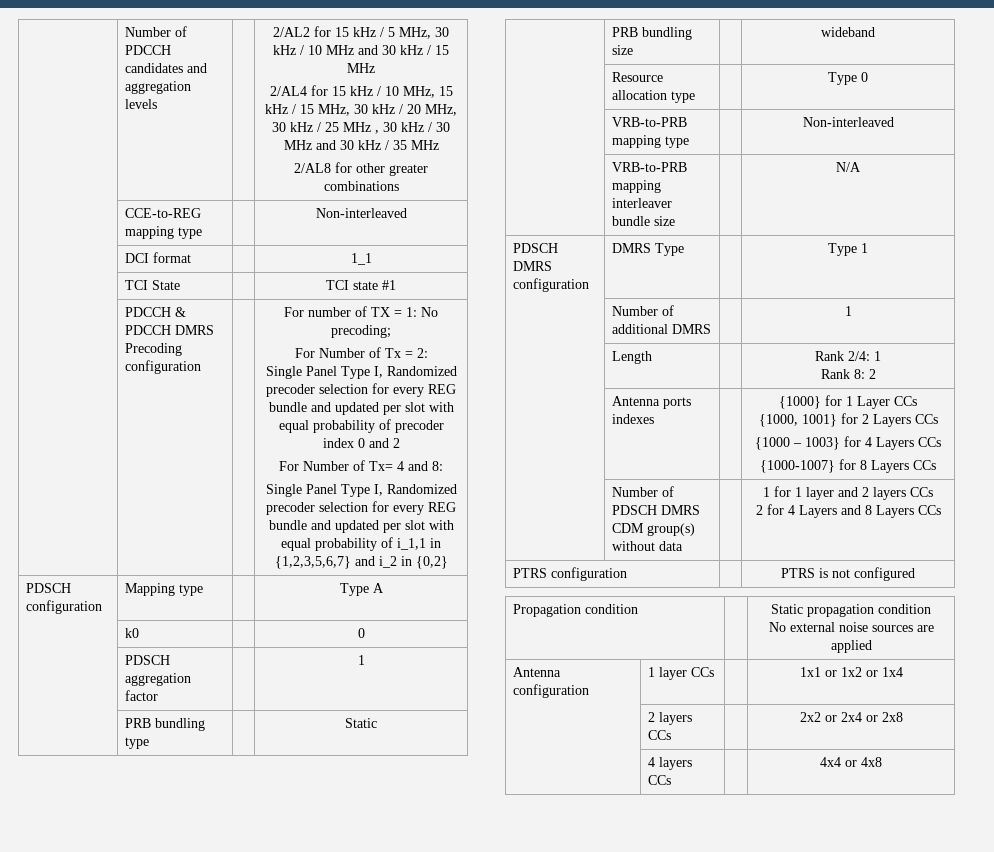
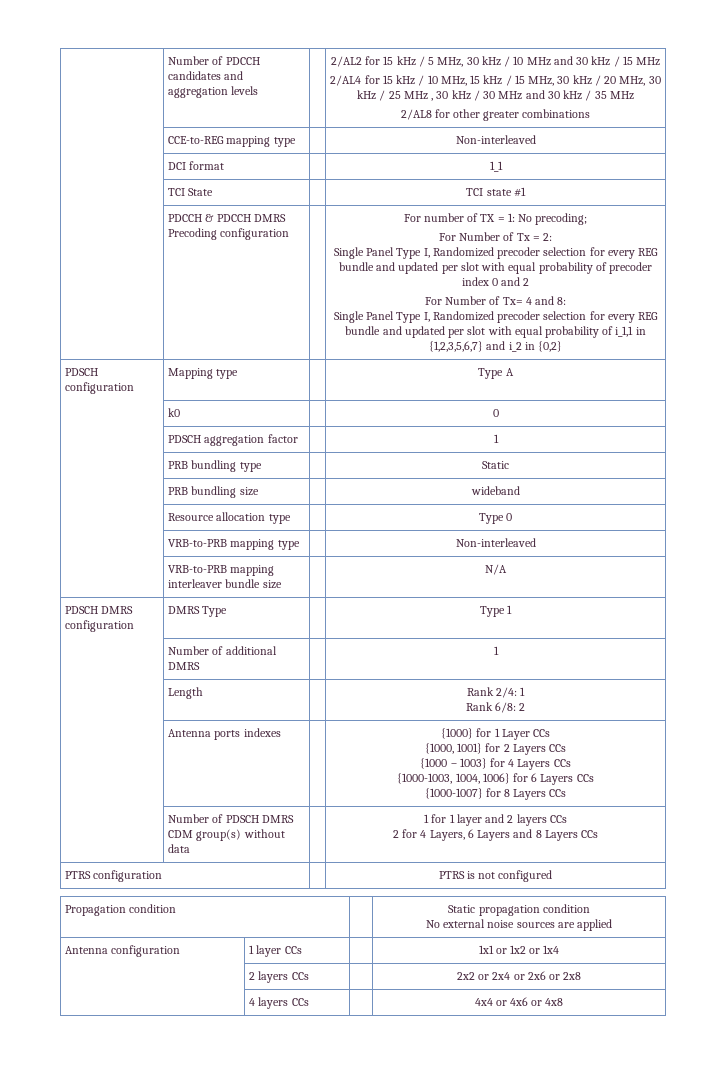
  | Length | | Rank 2/4: 1
- Rank 8: 2
+ Rank 6/8: 2
  | Antenna ports indexes | | {1000} for 1 Layer CCs
  {1000, 1001} for 2 Layers CCs
  {1000 – 1003} for 4 Layers CCs
+ {1000-1003, 1004, 1006} for 6 Layers CCs
  | Number of PDSCH DMRS CDM group(s) without data | | 1 for 1 layer and 2 layers CCs
- 2 for 4 Layers and 8 Layers CCs
+ 2 for 4 Layers, 6 Layers and 8 Layers CCs
- | 2 layers CCs | | 2x2 or 2x4 or 2x8
+ | 2 layers CCs | | 2x2 or 2x4 or 2x6 or 2x8
- | 4 layers CCs | | 4x4 or 4x8
+ | 4 layers CCs | | 4x4 or 4x6 or 4x8

